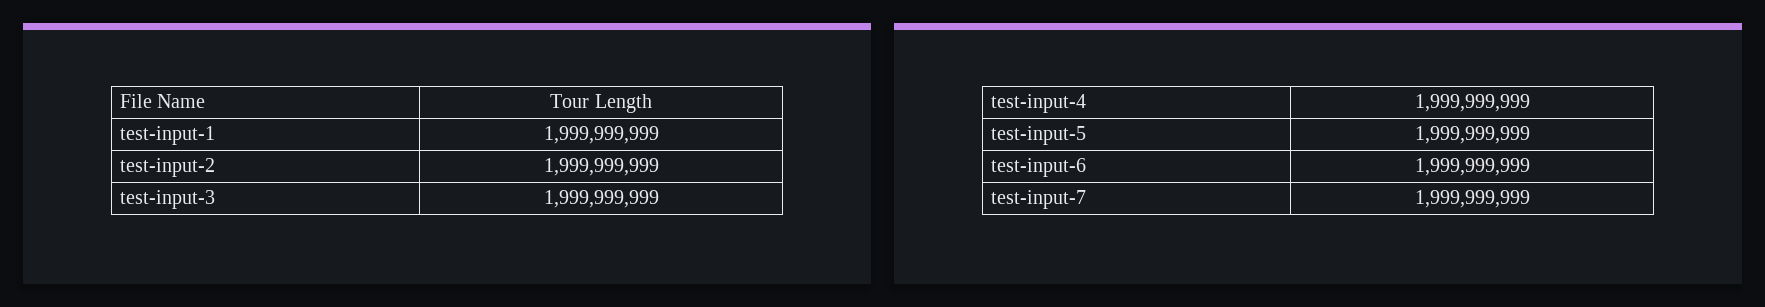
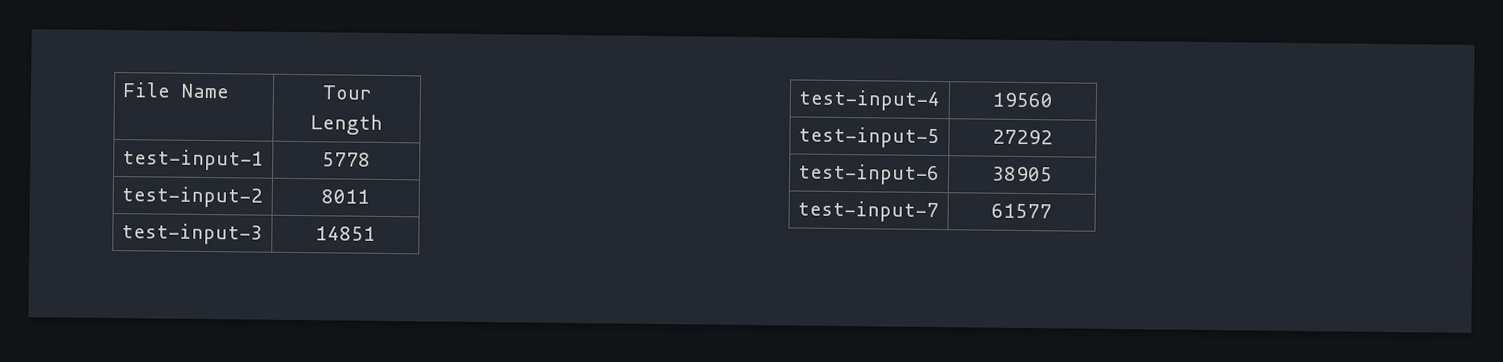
- test-input-1 | 1,999,999,999
+ test-input-1 | 5778
- test-input-2 | 1,999,999,999
+ test-input-2 | 8011
- test-input-3 | 1,999,999,999
+ test-input-3 | 14851
- test-input-4 | 1,999,999,999
+ test-input-4 | 19560
- test-input-5 | 1,999,999,999
+ test-input-5 | 27292
- test-input-6 | 1,999,999,999
+ test-input-6 | 38905
- test-input-7 | 1,999,999,999
+ test-input-7 | 61577

